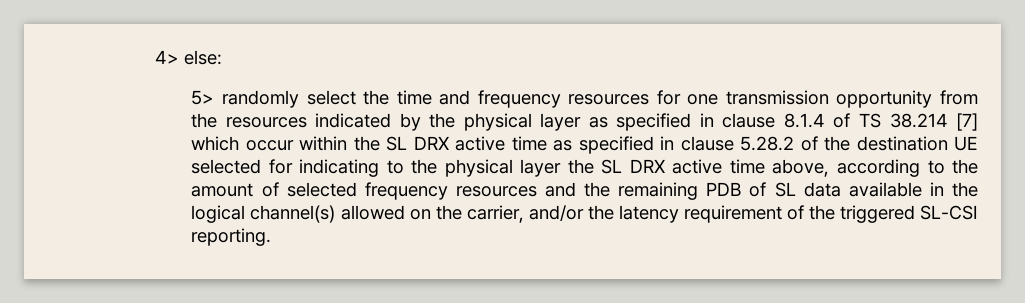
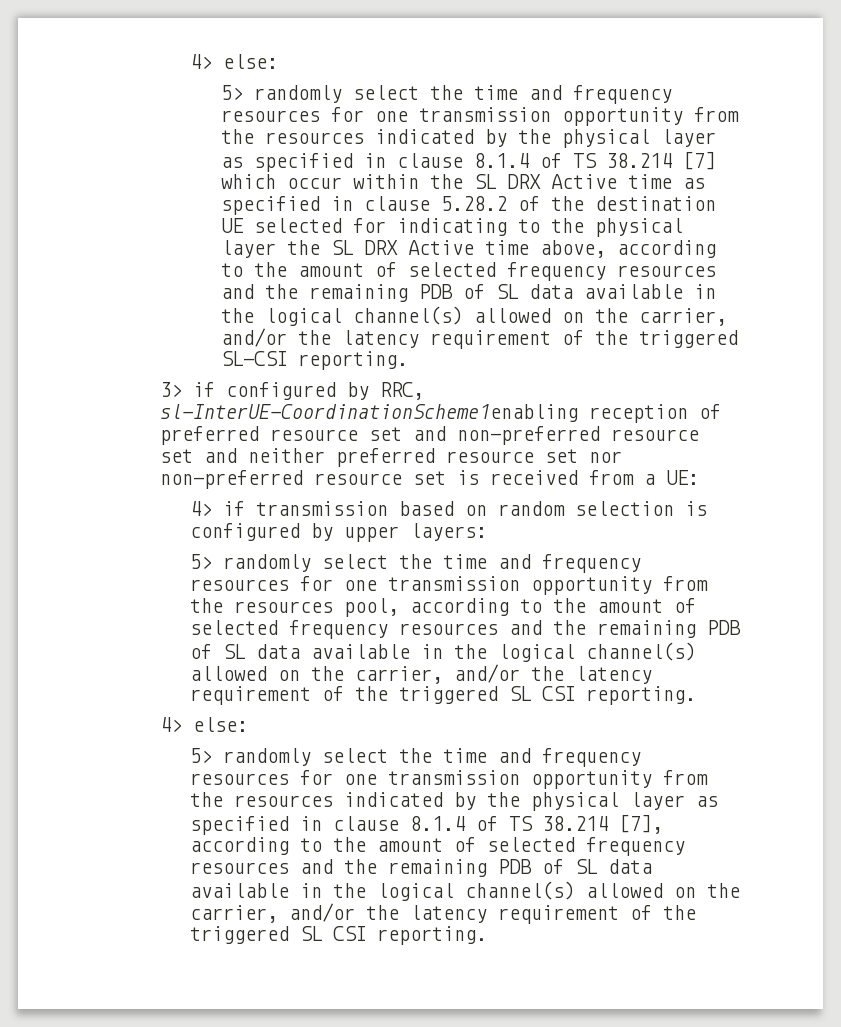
- 5> randomly select the time and frequency resources for one transmission opportunity from the resources indicated by the physical layer as specified in clause 8.1.4 of TS 38.214 [7] which occur within the SL DRX active time as specified in clause 5.28.2 of the destination UE selected for indicating to the physical layer the SL DRX active time above, according to the amount of selected frequency resources and the remaining PDB of SL data available in the logical channel(s) allowed on the carrier, and/or the latency requirement of the triggered SL-CSI reporting.
+ 5> randomly select the time and frequency resources for one transmission opportunity from the resources indicated by the physical layer as specified in clause 8.1.4 of TS 38.214 [7] which occur within the SL DRX Active time as specified in clause 5.28.2 of the destination UE selected for indicating to the physical layer the SL DRX Active time above, according to the amount of selected frequency resources and the remaining PDB of SL data available in the logical channel(s) allowed on the carrier, and/or the latency requirement of the triggered SL-CSI reporting.
+ 3> if configured by RRC, sl-InterUE-CoordinationScheme1enabling reception of preferred resource set and non-preferred resource set and neither preferred resource set nor non-preferred resource set is received from a UE:
+ 4> if transmission based on random selection is configured by upper layers:
+ 5> randomly select the time and frequency resources for one transmission opportunity from the resources pool, according to the amount of selected frequency resources and the remaining PDB of SL data available in the logical channel(s) allowed on the carrier, and/or the latency requirement of the triggered SL CSI reporting.
+ 4> else:
+ 5> randomly select the time and frequency resources for one transmission opportunity from the resources indicated by the physical layer as specified in clause 8.1.4 of TS 38.214 [7], according to the amount of selected frequency resources and the remaining PDB of SL data available in the logical channel(s) allowed on the carrier, and/or the latency requirement of the triggered SL CSI reporting.

